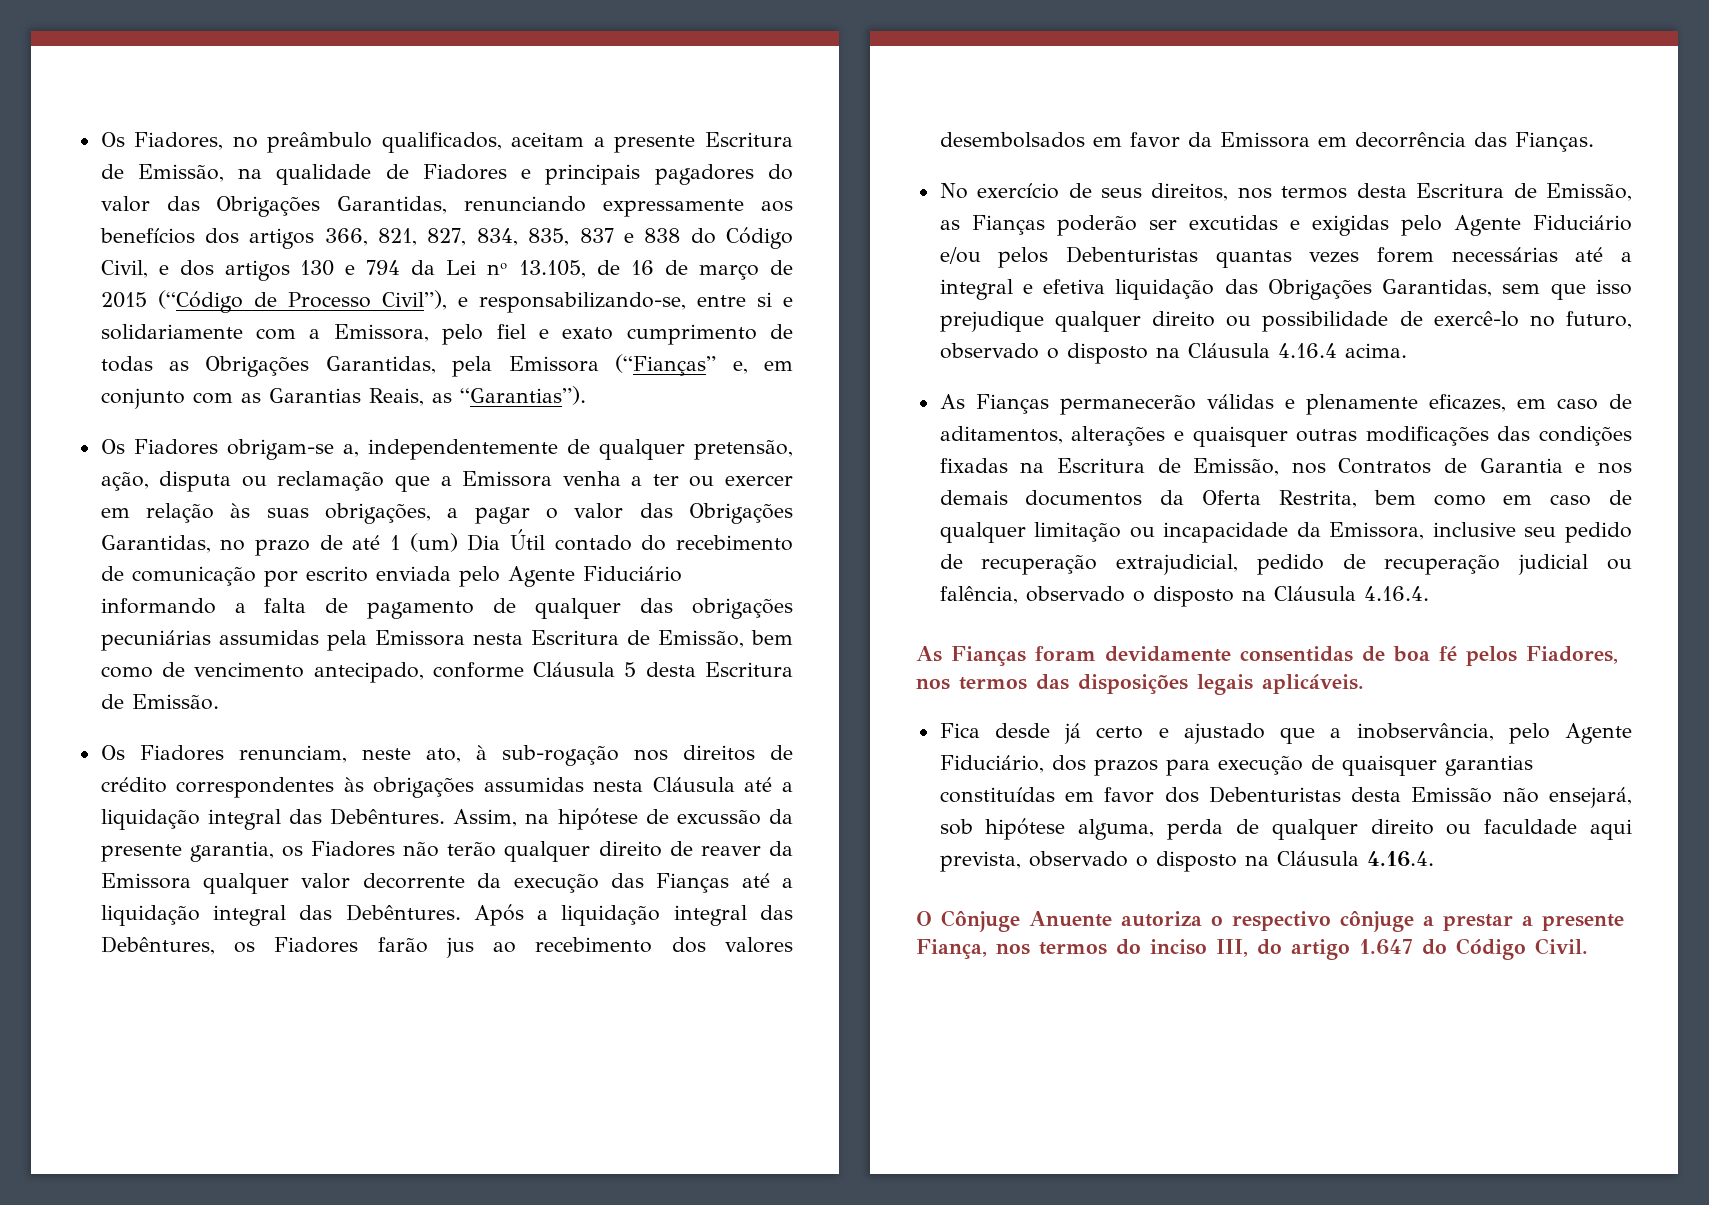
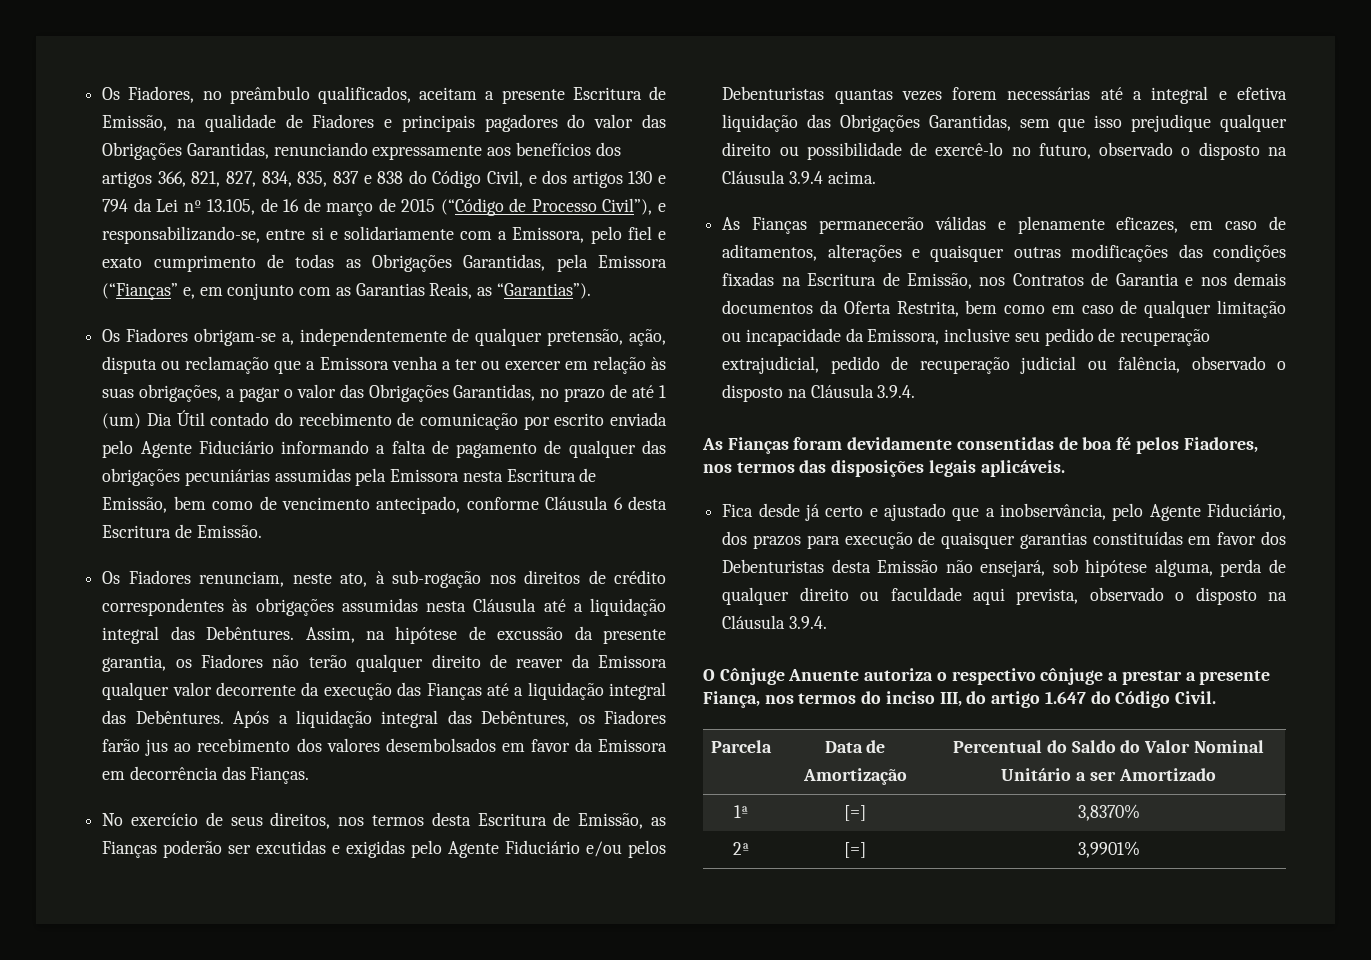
- Os Fiadores obrigam-se a, independentemente de qualquer pretensão, ação, disputa ou reclamação que a Emissora venha a ter ou exercer em relação às suas obrigações, a pagar o valor das Obrigações Garantidas, no prazo de até 1 (um) Dia Útil contado do recebimento de comunicação por escrito enviada pelo Agente Fiduciário informando a falta de pagamento de qualquer das obrigações pecuniárias assumidas pela Emissora nesta Escritura de Emissão, bem como de vencimento antecipado, conforme Cláusula 5 desta Escritura de Emissão.
+ Os Fiadores obrigam-se a, independentemente de qualquer pretensão, ação, disputa ou reclamação que a Emissora venha a ter ou exercer em relação às suas obrigações, a pagar o valor das Obrigações Garantidas, no prazo de até 1 (um) Dia Útil contado do recebimento de comunicação por escrito enviada pelo Agente Fiduciário informando a falta de pagamento de qualquer das obrigações pecuniárias assumidas pela Emissora nesta Escritura de Emissão, bem como de vencimento antecipado, conforme Cláusula 6 desta Escritura de Emissão.
- No exercício de seus direitos, nos termos desta Escritura de Emissão, as Fianças poderão ser excutidas e exigidas pelo Agente Fiduciário e/ou pelos Debenturistas quantas vezes forem necessárias até a integral e efetiva liquidação das Obrigações Garantidas, sem que isso prejudique qualquer direito ou possibilidade de exercê-lo no futuro, observado o disposto na Cláusula 4.16.4 acima.
+ No exercício de seus direitos, nos termos desta Escritura de Emissão, as Fianças poderão ser excutidas e exigidas pelo Agente Fiduciário e/ou pelos Debenturistas quantas vezes forem necessárias até a integral e efetiva liquidação das Obrigações Garantidas, sem que isso prejudique qualquer direito ou possibilidade de exercê-lo no futuro, observado o disposto na Cláusula 3.9.4 acima.
- As Fianças permanecerão válidas e plenamente eficazes, em caso de aditamentos, alterações e quaisquer outras modificações das condições fixadas na Escritura de Emissão, nos Contratos de Garantia e nos demais documentos da Oferta Restrita, bem como em caso de qualquer limitação ou incapacidade da Emissora, inclusive seu pedido de recuperação extrajudicial, pedido de recuperação judicial ou falência, observado o disposto na Cláusula 4.16.4.
+ As Fianças permanecerão válidas e plenamente eficazes, em caso de aditamentos, alterações e quaisquer outras modificações das condições fixadas na Escritura de Emissão, nos Contratos de Garantia e nos demais documentos da Oferta Restrita, bem como em caso de qualquer limitação ou incapacidade da Emissora, inclusive seu pedido de recuperação extrajudicial, pedido de recuperação judicial ou falência, observado o disposto na Cláusula 3.9.4.
- Fica desde já certo e ajustado que a inobservância, pelo Agente Fiduciário, dos prazos para execução de quaisquer garantias constituídas em favor dos Debenturistas desta Emissão não ensejará, sob hipótese alguma, perda de qualquer direito ou faculdade aqui prevista, observado o disposto na Cláusula 4.16.4.
+ Fica desde já certo e ajustado que a inobservância, pelo Agente Fiduciário, dos prazos para execução de quaisquer garantias constituídas em favor dos Debenturistas desta Emissão não ensejará, sob hipótese alguma, perda de qualquer direito ou faculdade aqui prevista, observado o disposto na Cláusula 3.9.4.
+ Parcela | Data de Amortização | Percentual do Saldo do Valor Nominal Unitário a ser Amortizado
+ 1ª | [=] | 3,8370%
+ 2ª | [=] | 3,9901%

